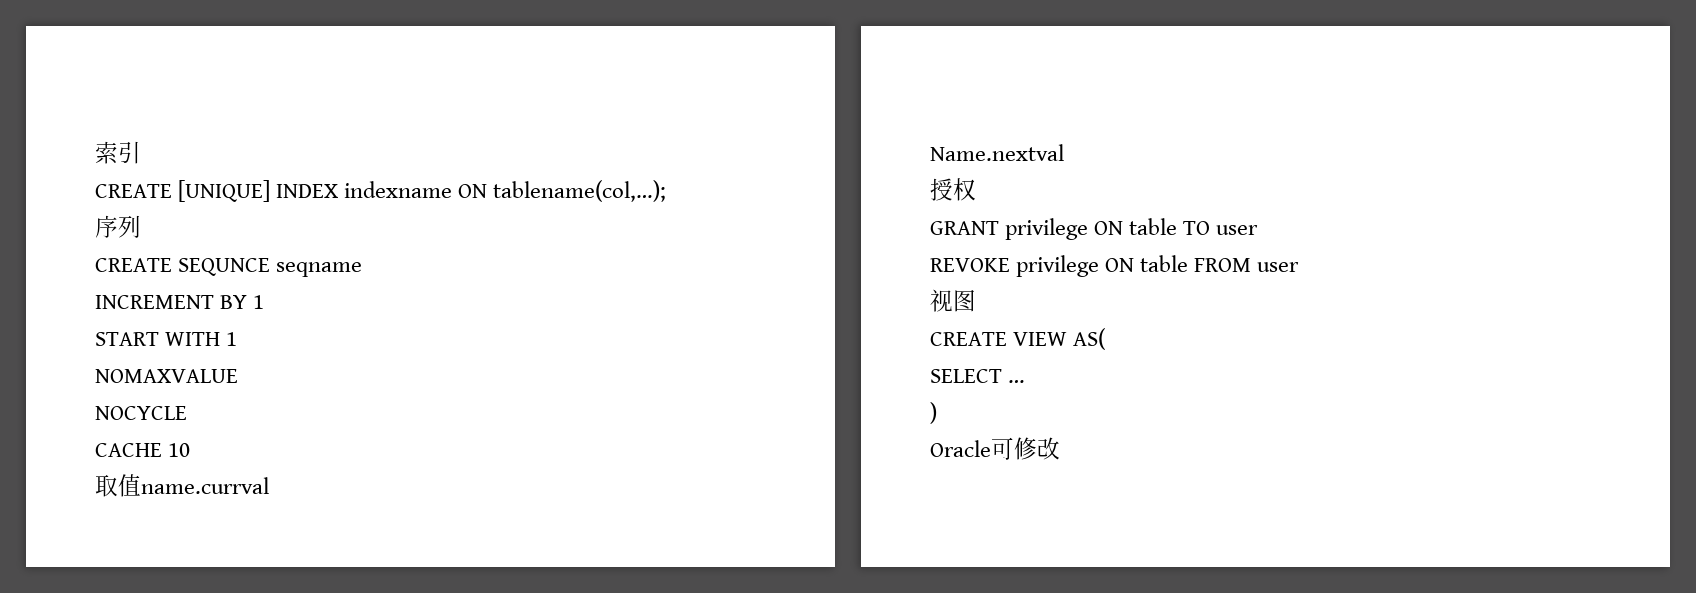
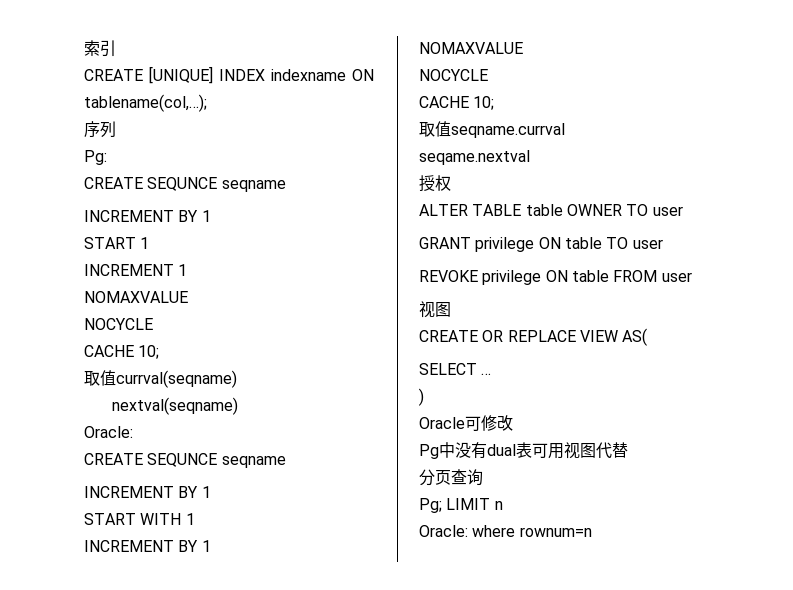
+ Pg:
+ CREATE SEQUNCE seqname
+ INCREMENT BY 1
+ START 1
+ INCREMENT 1
+ NOMAXVALUE
+ NOCYCLE
+ CACHE 10;
+ 取值currval(seqname)
+ nextval(seqname)
+ Oracle:
  START WITH 1
+ INCREMENT BY 1
  NOMAXVALUE
  NOCYCLE
- CACHE 10
- 取值name.currval
- Name.nextval
+ CACHE 10;
+ 取值seqname.currval
+ seqame.nextval
+ ALTER TABLE table OWNER TO user
- CREATE VIEW AS(
+ CREATE OR REPLACE VIEW AS(
+ Pg中没有dual表可用视图代替
+ 分页查询
+ Pg; LIMIT n
+ Oracle: where rownum=n

